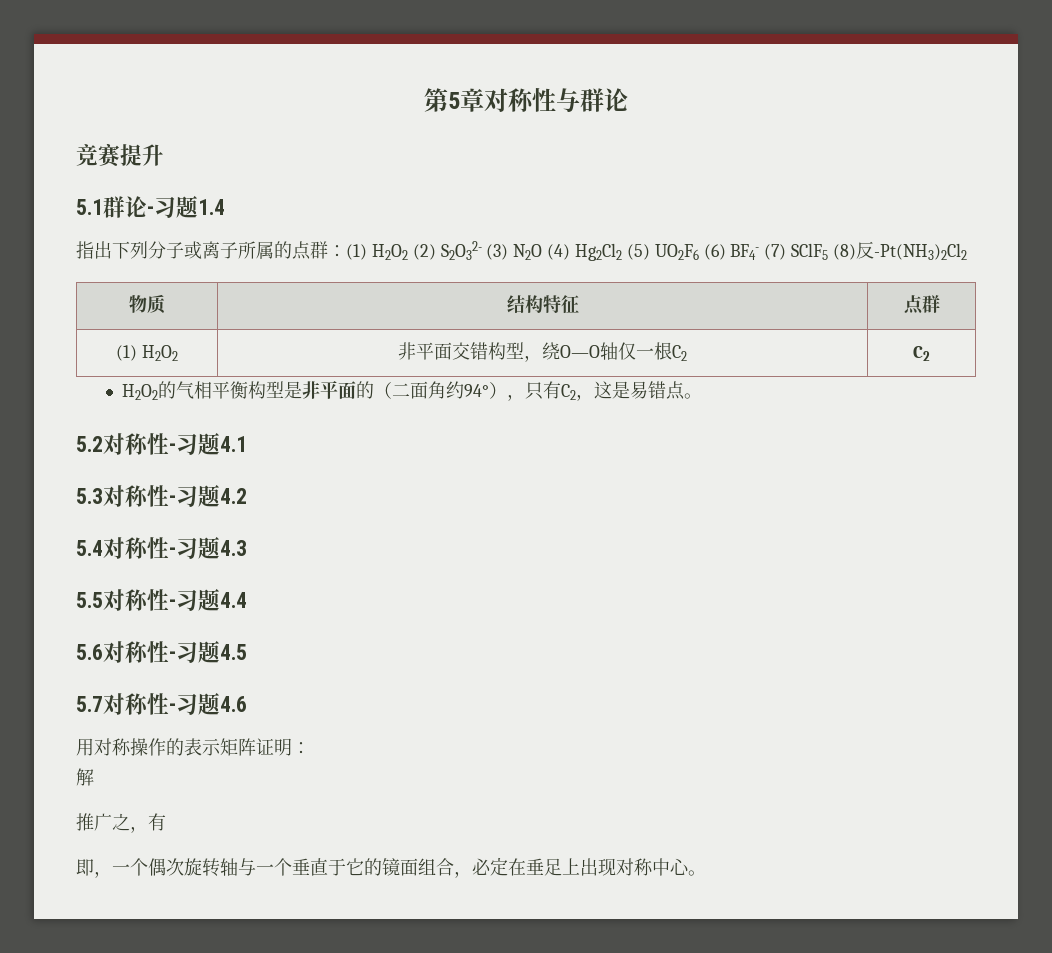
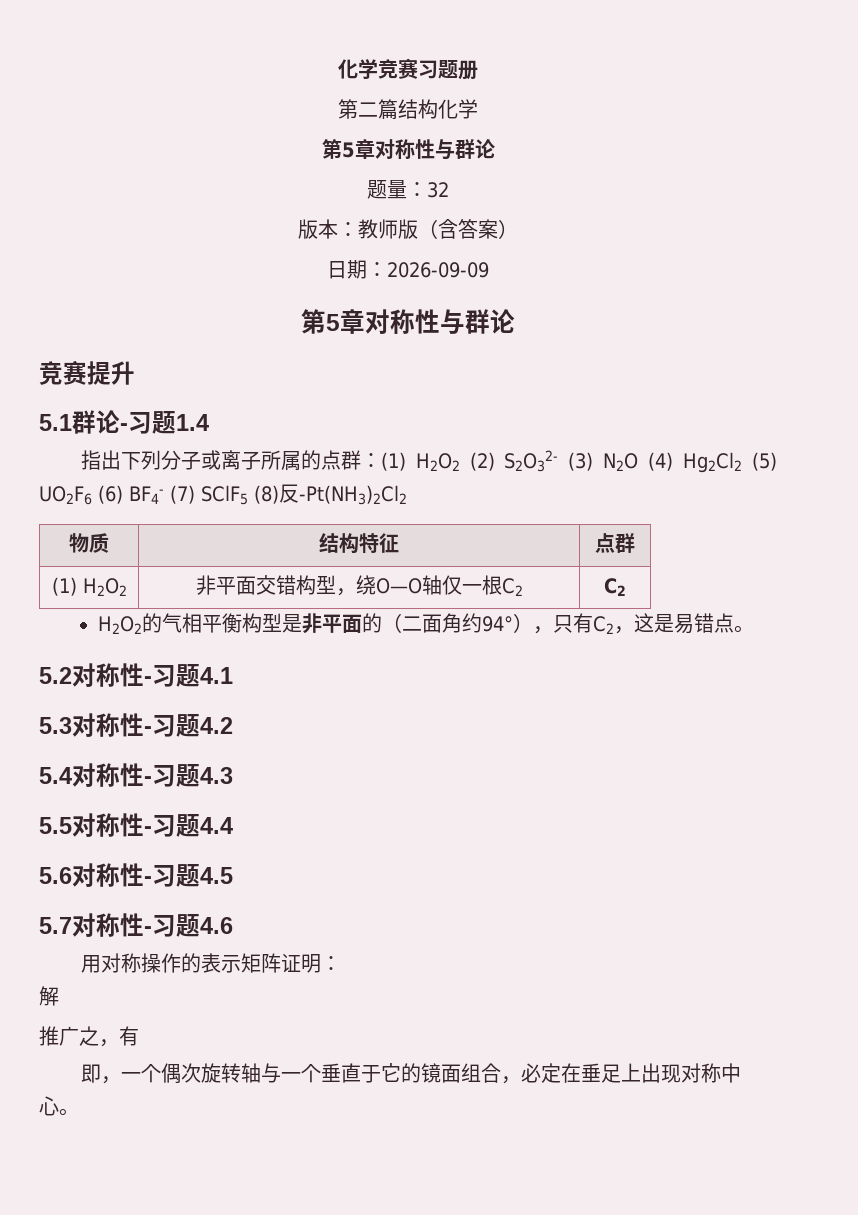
+ 化学竞赛习题册
+ 第二篇结构化学
+ 第5章对称性与群论
+ 题量：32
+ 版本：教师版（含答案）
+ 日期：2026-09-09

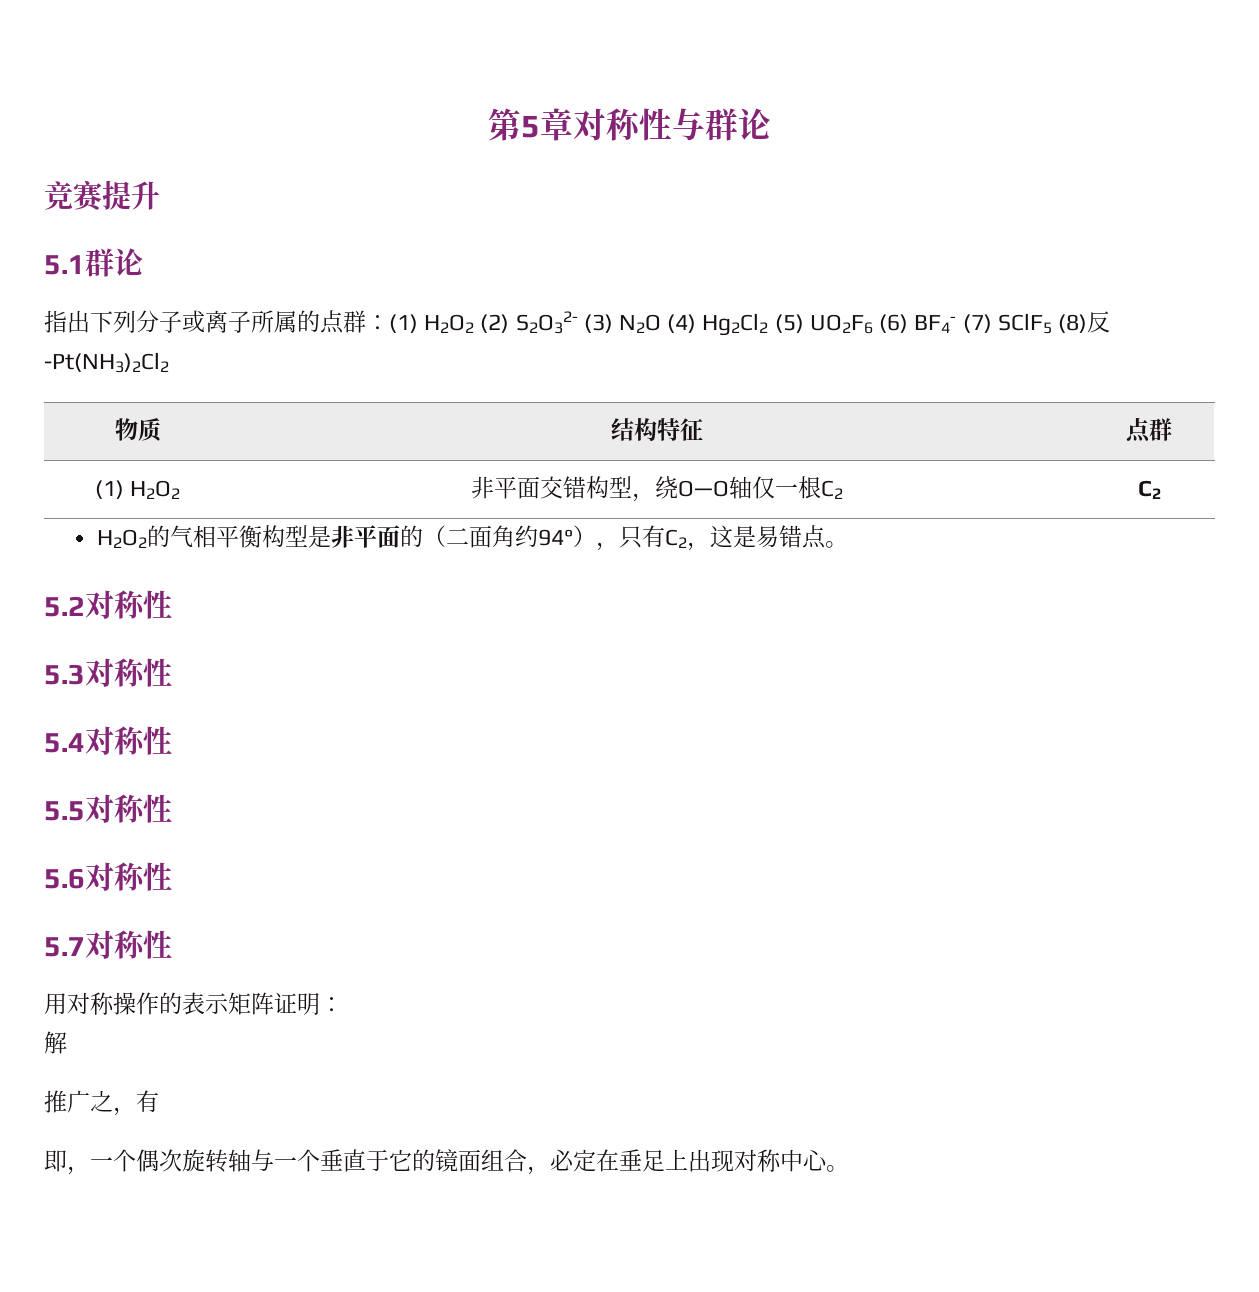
- 化学竞赛习题册
- 第二篇结构化学
- 第5章对称性与群论
- 题量：32
- 版本：教师版（含答案）
- 日期：2026-09-09
- 5.1群论-习题1.4
+ 5.1群论
- 5.2对称性-习题4.1
+ 5.2对称性
- 5.3对称性-习题4.2
+ 5.3对称性
- 5.4对称性-习题4.3
+ 5.4对称性
- 5.5对称性-习题4.4
+ 5.5对称性
- 5.6对称性-习题4.5
+ 5.6对称性
- 5.7对称性-习题4.6
+ 5.7对称性

